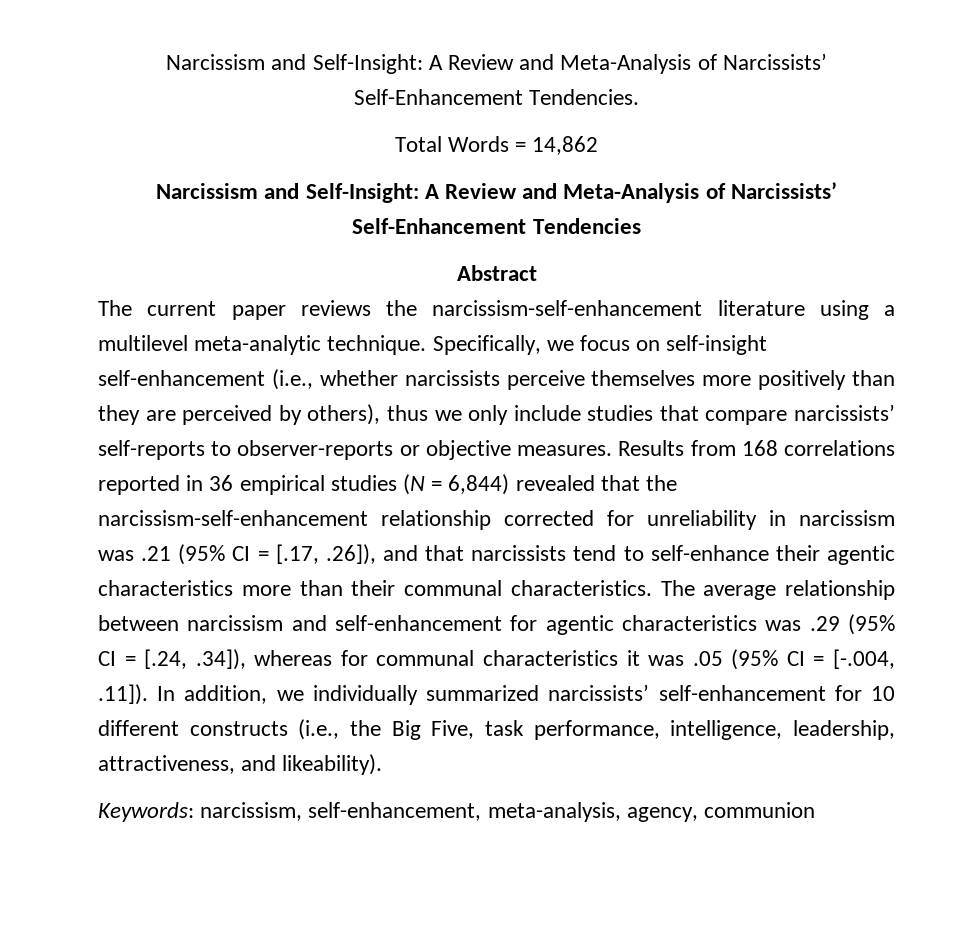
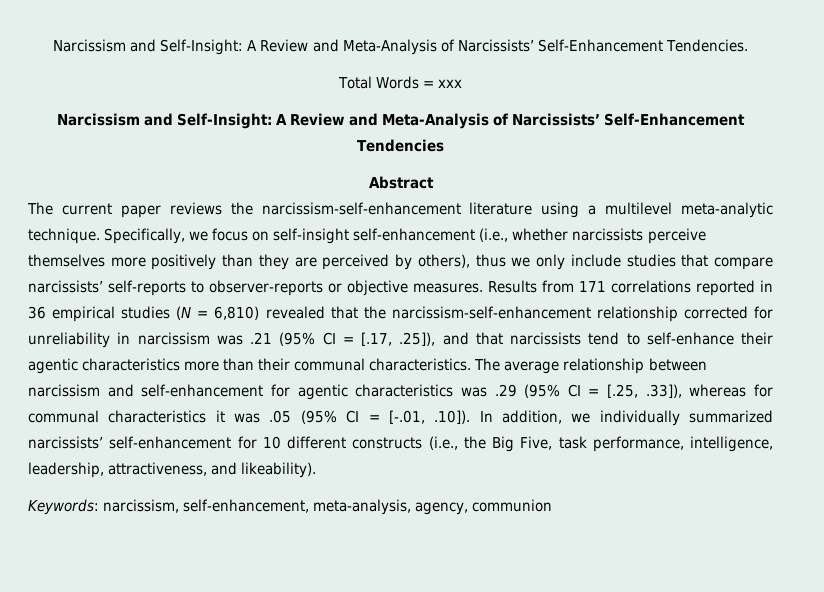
- Total Words = 14,862
+ Total Words = xxx
- Results from 168 correlations reported in 36 empirical studies (N = 6,844) revealed that the narcissism-self-enhancement relationship corrected for unreliability in narcissism was .21 (95% CI = [.17, .26]), and that narcissists tend to self-enhance their agentic characteristics more than their communal characteristics.
+ Results from 171 correlations reported in 36 empirical studies (N = 6,810) revealed that the narcissism-self-enhancement relationship corrected for unreliability in narcissism was .21 (95% CI = [.17, .25]), and that narcissists tend to self-enhance their agentic characteristics more than their communal characteristics.
- The average relationship between narcissism and self-enhancement for agentic characteristics was .29 (95% CI = [.24, .34]), whereas for communal characteristics it was .05 (95% CI = [-.004, .11]). In addition, we individually summarized narcissists’ self-enhancement for 10 different constructs (i.e., the Big Five, task performance, intelligence, leadership, attractiveness, and likeability).
+ The average relationship between narcissism and self-enhancement for agentic characteristics was .29 (95% CI = [.25, .33]), whereas for communal characteristics it was .05 (95% CI = [-.01, .10]). In addition, we individually summarized narcissists’ self-enhancement for 10 different constructs (i.e., the Big Five, task performance, intelligence, leadership, attractiveness, and likeability).

